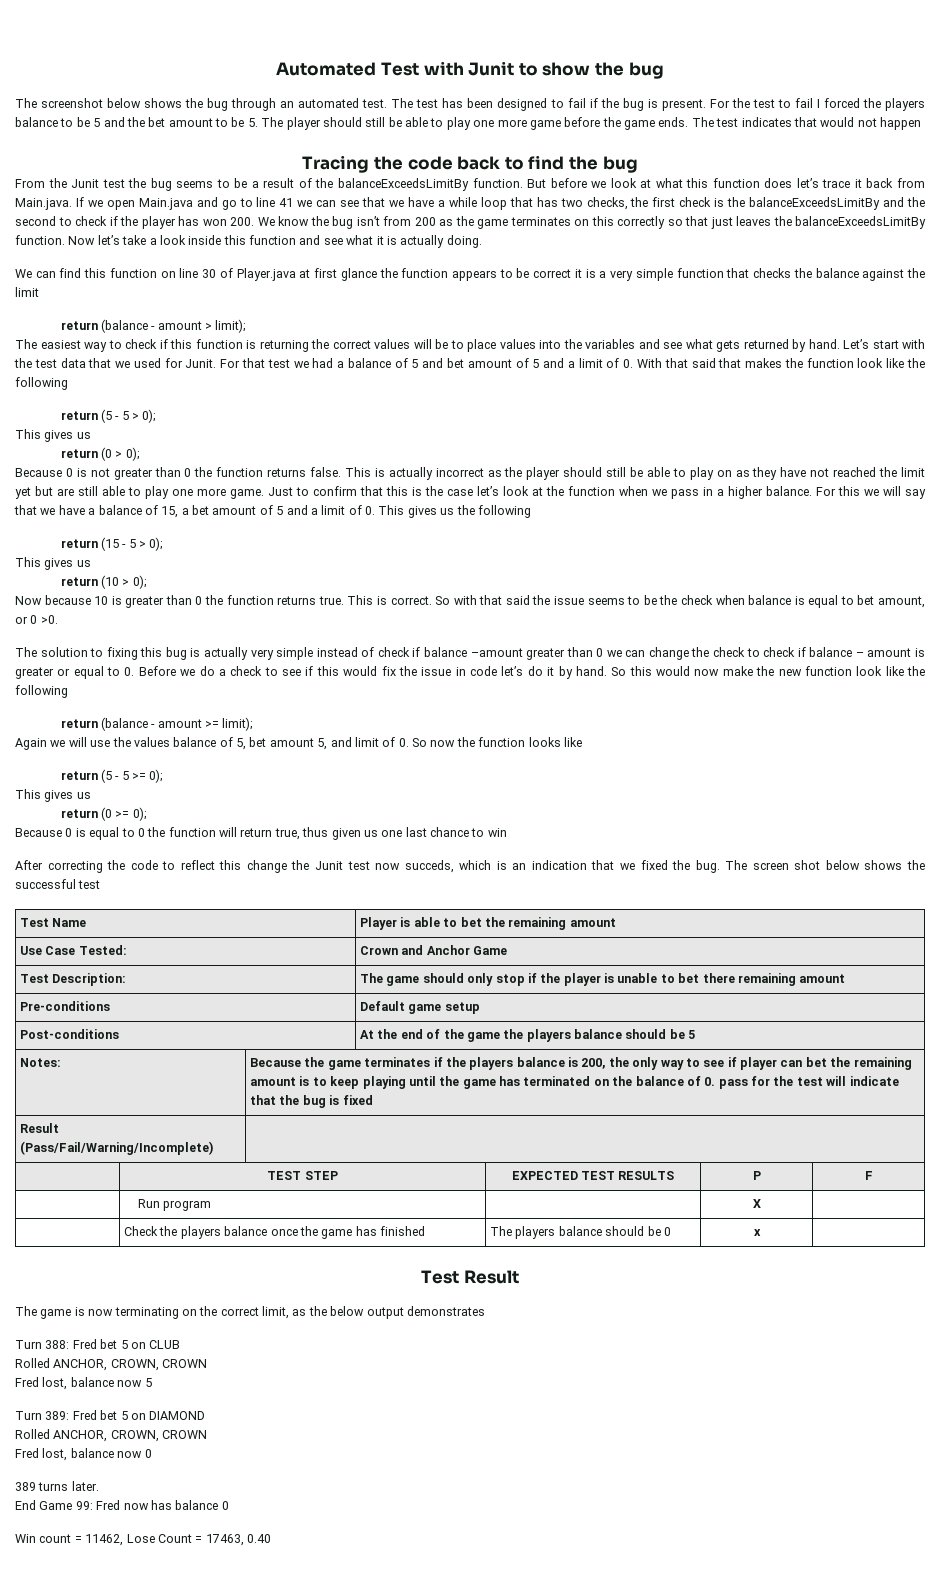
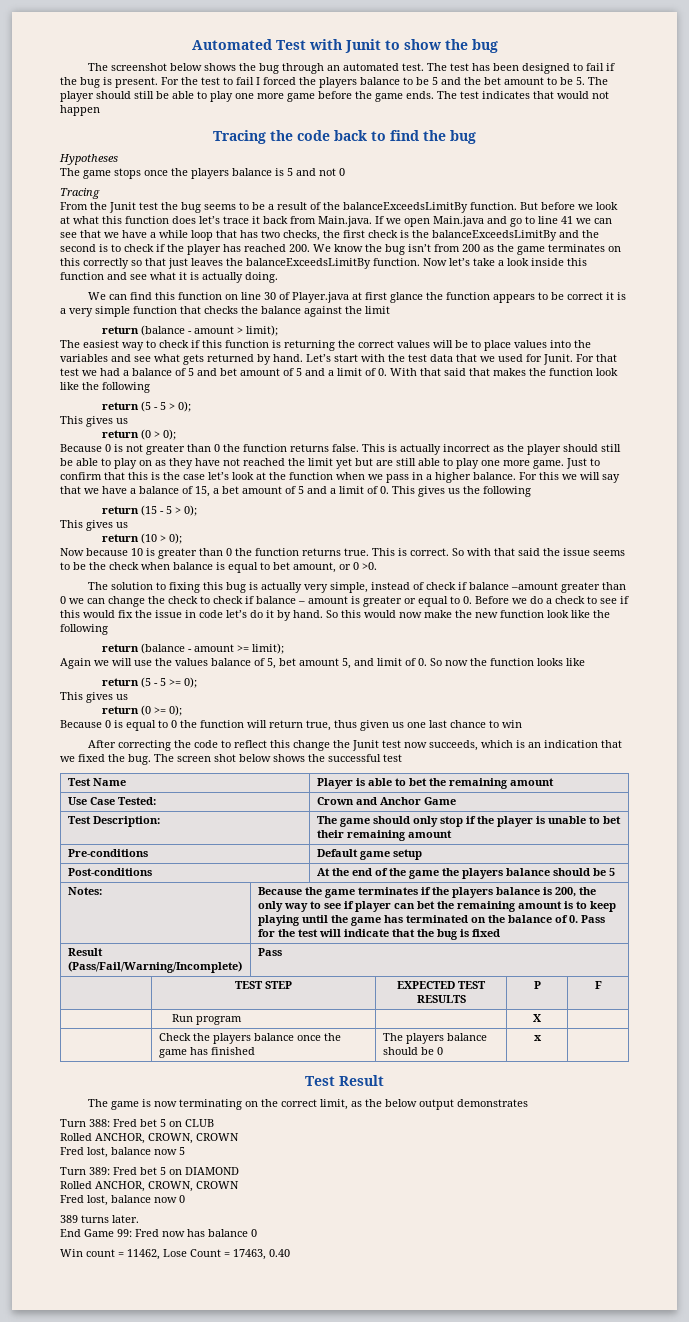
+ Hypotheses
+ The game stops once the players balance is 5 and not 0
+ Tracing
- But before we look at what this function does let’s trace it back from Main.java. If we open Main.java and go to line 41 we can see that we have a while loop that has two checks, the first check is the balanceExceedsLimitBy and the second to check if the player has won 200. We know the bug isn’t from 200 as the game terminates on this correctly so that just leaves the balanceExceedsLimitBy function.
+ But before we look at what this function does let’s trace it back from Main.java. If we open Main.java and go to line 41 we can see that we have a while loop that has two checks, the first check is the balanceExceedsLimitBy and the second is to check if the player has reached 200. We know the bug isn’t from 200 as the game terminates on this correctly so that just leaves the balanceExceedsLimitBy function.
- The solution to fixing this bug is actually very simple instead of check if balance –amount greater than 0 we can change the check to check if balance – amount is greater or equal to 0. Before we do a check to see if this would fix the issue in code let’s do it by hand.
+ The solution to fixing this bug is actually very simple, instead of check if balance –amount greater than 0 we can change the check to check if balance – amount is greater or equal to 0. Before we do a check to see if this would fix the issue in code let’s do it by hand.
- After correcting the code to reflect this change the Junit test now succeds, which is an indication that we fixed the bug.
+ After correcting the code to reflect this change the Junit test now succeeds, which is an indication that we fixed the bug.
- Test Description: | The game should only stop if the player is unable to bet there remaining amount
+ Test Description: | The game should only stop if the player is unable to bet their remaining amount
- Because the game terminates if the players balance is 200, the only way to see if player can bet the remaining amount is to keep playing until the game has terminated on the balance of 0. pass for the test will indicate that the bug is fixed
+ Because the game terminates if the players balance is 200, the only way to see if player can bet the remaining amount is to keep playing until the game has terminated on the balance of 0. Pass for the test will indicate that the bug is fixed
- Result (Pass/Fail/Warning/Incomplete) |
+ Result (Pass/Fail/Warning/Incomplete) | Pass

